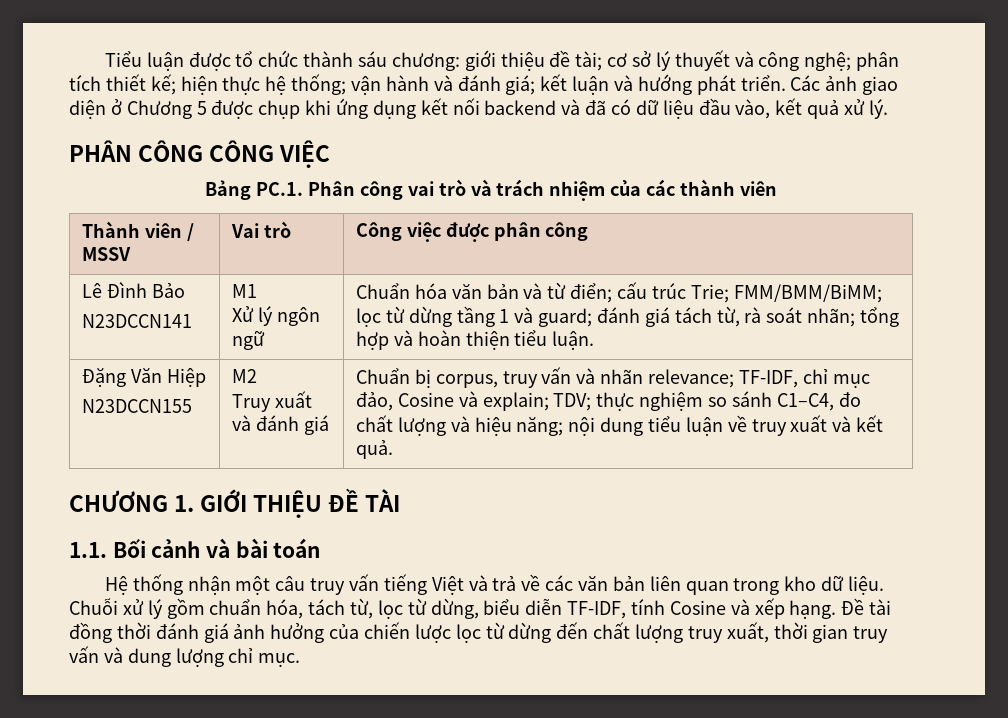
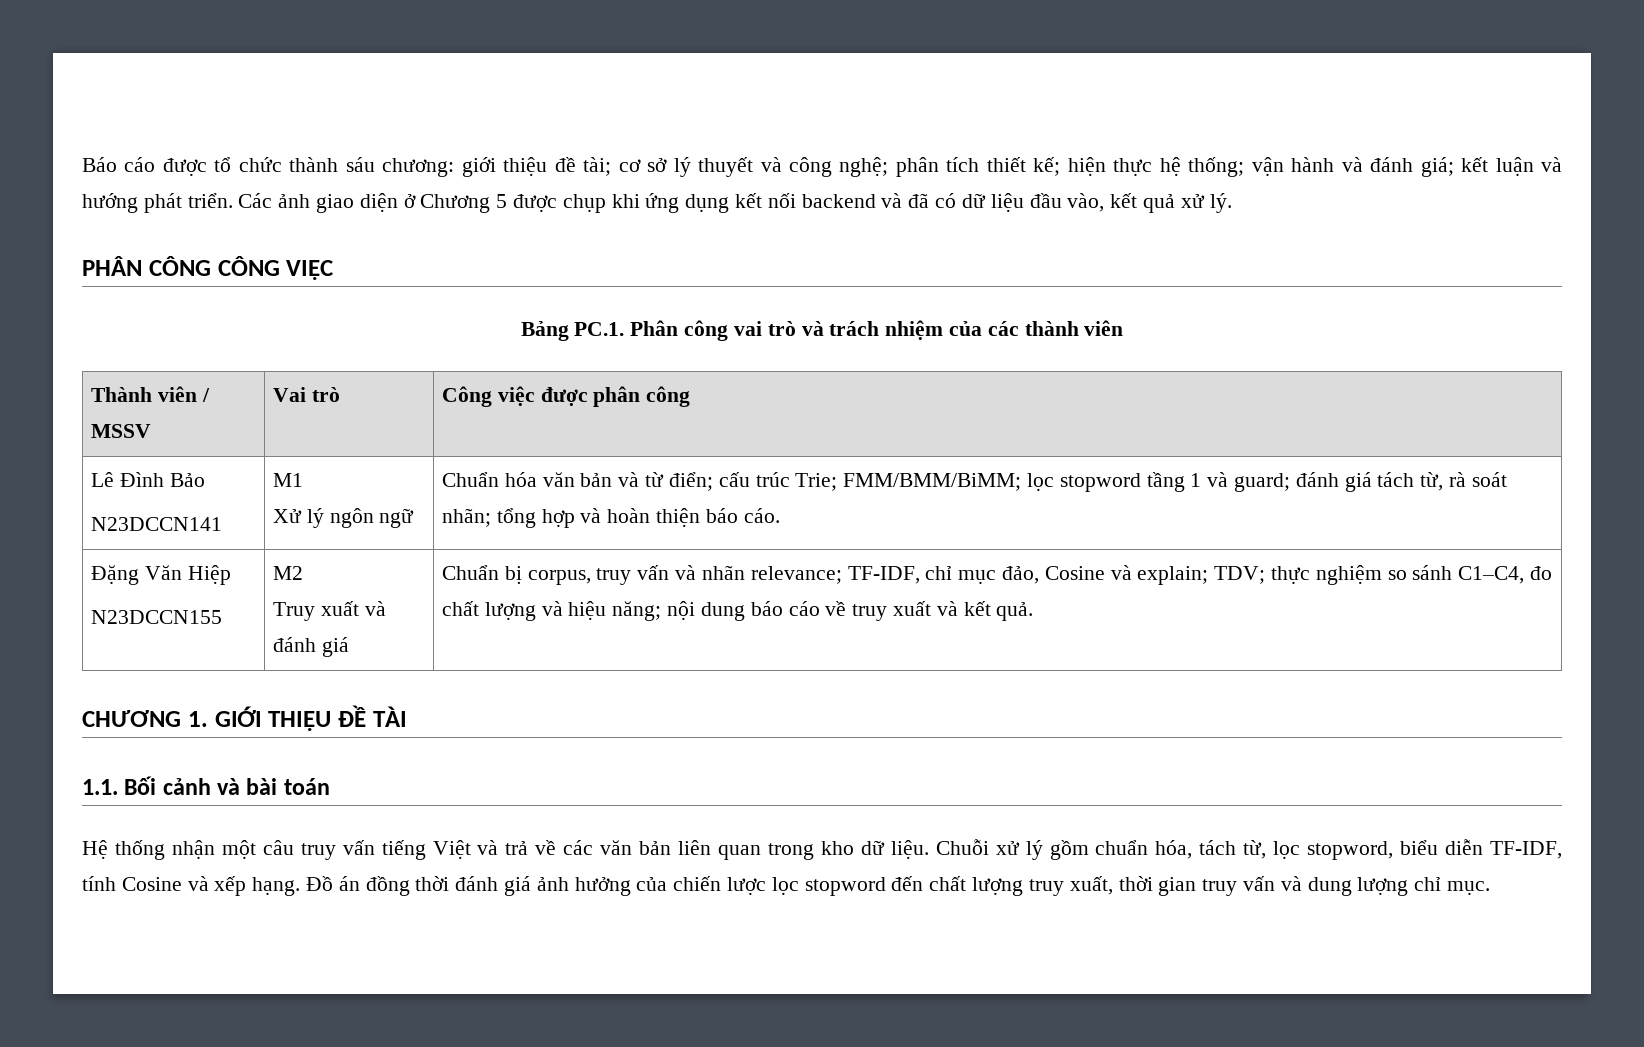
- Tiểu luận được tổ chức thành sáu chương: giới thiệu đề tài; cơ sở lý thuyết và công nghệ; phân tích thiết kế; hiện thực hệ thống; vận hành và đánh giá; kết luận và hướng phát triển.
+ Báo cáo được tổ chức thành sáu chương: giới thiệu đề tài; cơ sở lý thuyết và công nghệ; phân tích thiết kế; hiện thực hệ thống; vận hành và đánh giá; kết luận và hướng phát triển.
- Chuẩn hóa văn bản và từ điển; cấu trúc Trie; FMM/BMM/BiMM; lọc từ dừng tầng 1 và guard; đánh giá tách từ, rà soát nhãn; tổng hợp và hoàn thiện tiểu luận.
+ Chuẩn hóa văn bản và từ điển; cấu trúc Trie; FMM/BMM/BiMM; lọc stopword tầng 1 và guard; đánh giá tách từ, rà soát nhãn; tổng hợp và hoàn thiện báo cáo.
- Chuẩn bị corpus, truy vấn và nhãn relevance; TF-IDF, chỉ mục đảo, Cosine và explain; TDV; thực nghiệm so sánh C1–C4, đo chất lượng và hiệu năng; nội dung tiểu luận về truy xuất và kết quả.
+ Chuẩn bị corpus, truy vấn và nhãn relevance; TF-IDF, chỉ mục đảo, Cosine và explain; TDV; thực nghiệm so sánh C1–C4, đo chất lượng và hiệu năng; nội dung báo cáo về truy xuất và kết quả.
- Chuỗi xử lý gồm chuẩn hóa, tách từ, lọc từ dừng, biểu diễn TF-IDF, tính Cosine và xếp hạng.
+ Chuỗi xử lý gồm chuẩn hóa, tách từ, lọc stopword, biểu diễn TF-IDF, tính Cosine và xếp hạng.
- Đề tài đồng thời đánh giá ảnh hưởng của chiến lược lọc từ dừng đến chất lượng truy xuất, thời gian truy vấn và dung lượng chỉ mục.
+ Đồ án đồng thời đánh giá ảnh hưởng của chiến lược lọc stopword đến chất lượng truy xuất, thời gian truy vấn và dung lượng chỉ mục.

